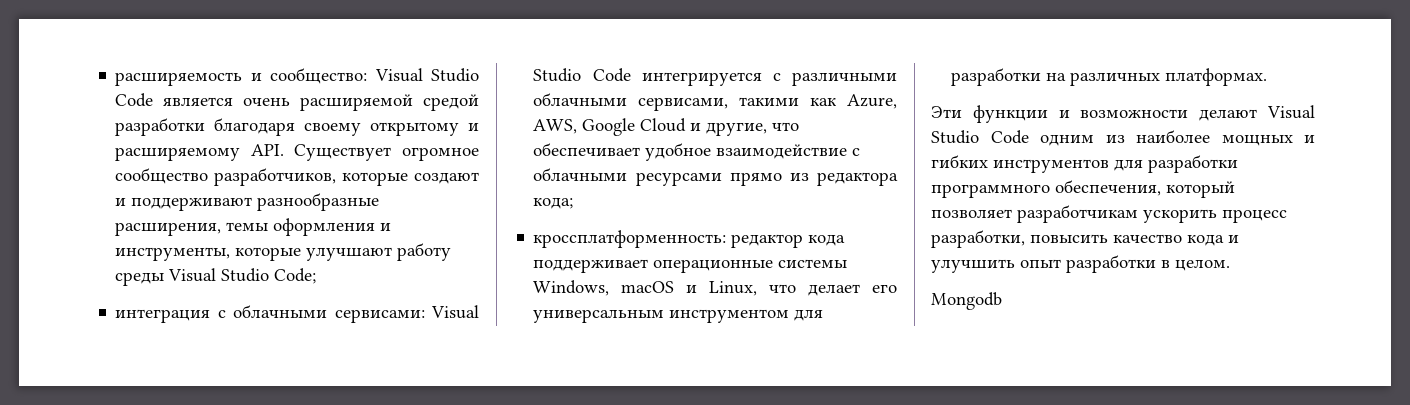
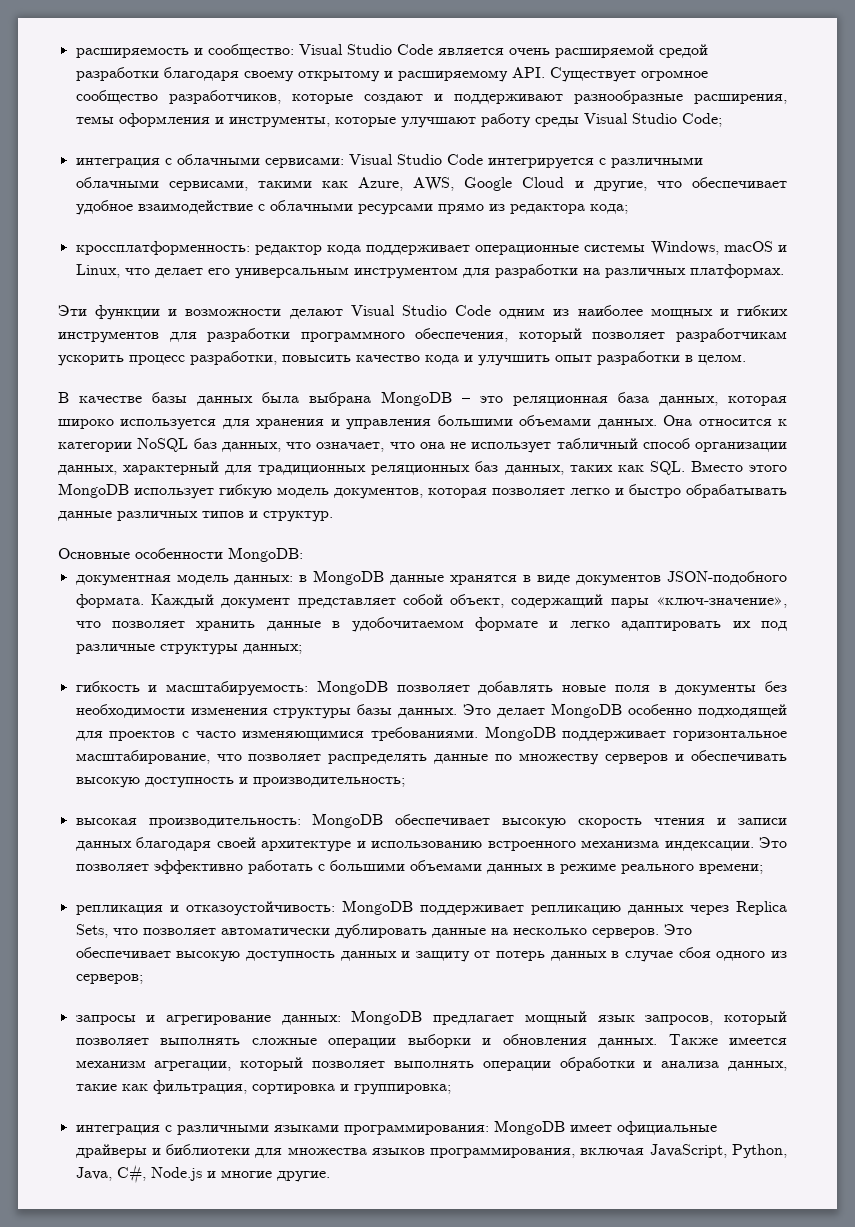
- Mongodb
+ В качестве базы данных была выбрана MongoDB – это реляционная база данных, которая широко используется для хранения и управления большими объемами данных. Она относится к категории NoSQL баз данных, что означает, что она не использует табличный способ организации данных, характерный для традиционных реляционных баз данных, таких как SQL. Вместо этого MongoDB использует гибкую модель документов, которая позволяет легко и быстро обрабатывать данные различных типов и структур.
+ Основные особенности MongoDB:
+ документная модель данных: в MongoDB данные хранятся в виде документов JSON-подобного формата. Каждый документ представляет собой объект, содержащий пары «ключ-значение», что позволяет хранить данные в удобочитаемом формате и легко адаптировать их под различные структуры данных;
+ гибкость и масштабируемость: MongoDB позволяет добавлять новые поля в документы без необходимости изменения структуры базы данных. Это делает MongoDB особенно подходящей для проектов с часто изменяющимися требованиями. MongoDB поддерживает горизонтальное масштабирование, что позволяет распределять данные по множеству серверов и обеспечивать высокую доступность и производительность;
+ высокая производительность: MongoDB обеспечивает высокую скорость чтения и записи данных благодаря своей архитектуре и использованию встроенного механизма индексации. Это позволяет эффективно работать с большими объемами данных в режиме реального времени;
+ репликация и отказоустойчивость: MongoDB поддерживает репликацию данных через Replica Sets, что позволяет автоматически дублировать данные на несколько серверов. Это обеспечивает высокую доступность данных и защиту от потерь данных в случае сбоя одного из серверов;
+ запросы и агрегирование данных: MongoDB предлагает мощный язык запросов, который позволяет выполнять сложные операции выборки и обновления данных. Также имеется механизм агрегации, который позволяет выполнять операции обработки и анализа данных, такие как фильтрация, сортировка и группировка;
+ интеграция с различными языками программирования: MongoDB имеет официальные драйверы и библиотеки для множества языков программирования, включая JavaScript, Python, Java, C#, Node.js и многие другие.

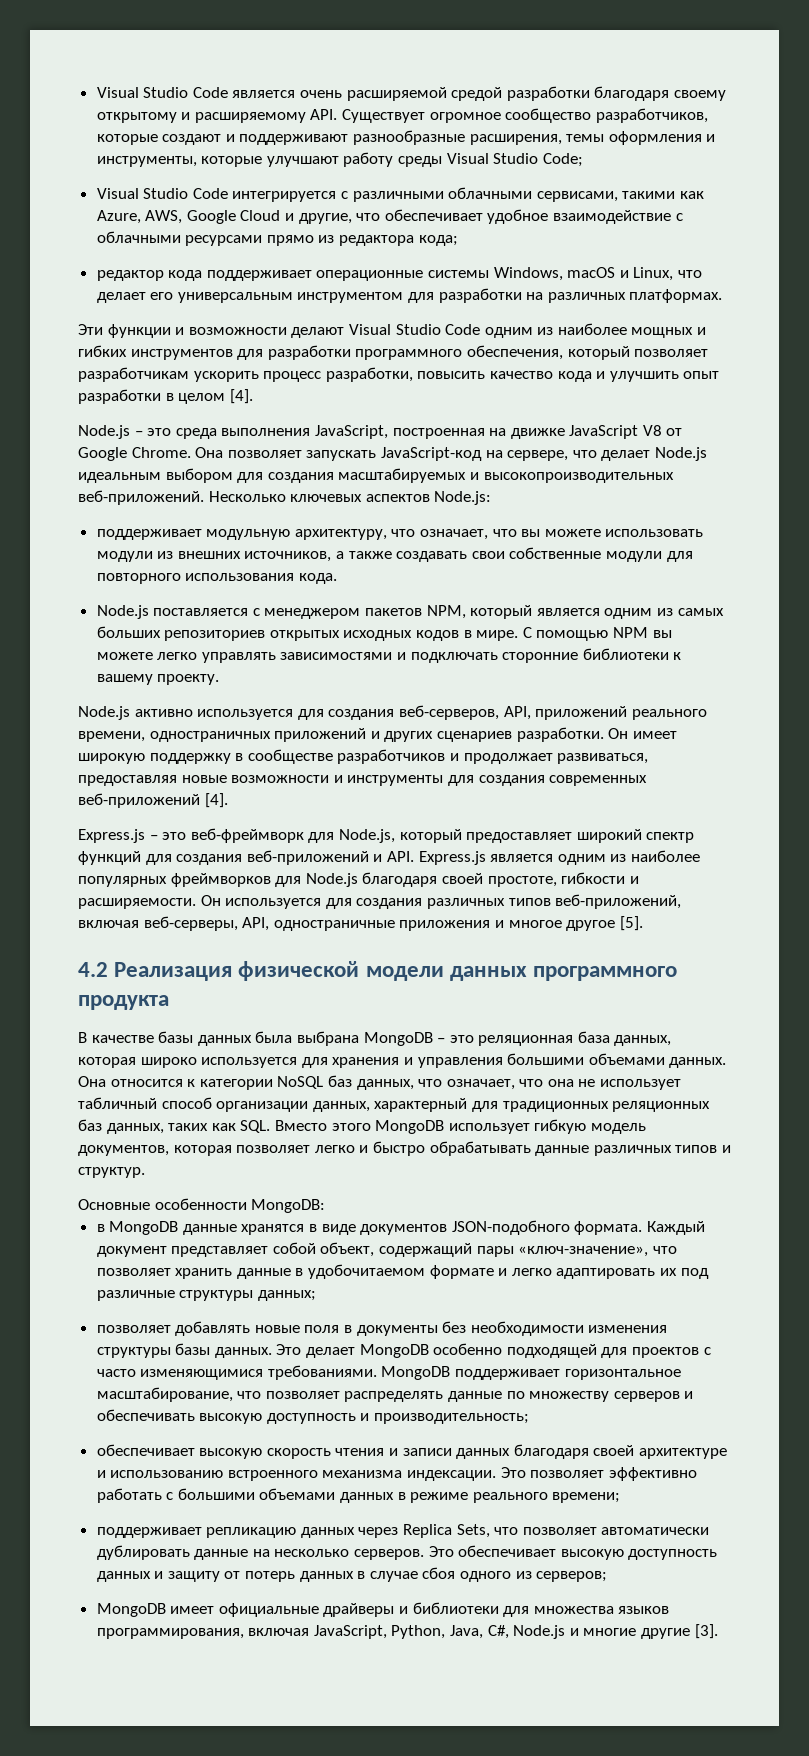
- расширяемость и сообщество: Visual Studio Code является очень расширяемой средой разработки благодаря своему открытому и расширяемому API. Существует огромное сообщество разработчиков, которые создают и поддерживают разнообразные расширения, темы оформления и инструменты, которые улучшают работу среды Visual Studio Code;
+ Visual Studio Code является очень расширяемой средой разработки благодаря своему открытому и расширяемому API. Существует огромное сообщество разработчиков, которые создают и поддерживают разнообразные расширения, темы оформления и инструменты, которые улучшают работу среды Visual Studio Code;
- интеграция с облачными сервисами: Visual Studio Code интегрируется с различными облачными сервисами, такими как Azure, AWS, Google Cloud и другие, что обеспечивает удобное взаимодействие с облачными ресурсами прямо из редактора кода;
+ Visual Studio Code интегрируется с различными облачными сервисами, такими как Azure, AWS, Google Cloud и другие, что обеспечивает удобное взаимодействие с облачными ресурсами прямо из редактора кода;
- кроссплатформенность: редактор кода поддерживает операционные системы Windows, macOS и Linux, что делает его универсальным инструментом для разработки на различных платформах.
+ редактор кода поддерживает операционные системы Windows, macOS и Linux, что делает его универсальным инструментом для разработки на различных платформах.
- Эти функции и возможности делают Visual Studio Code одним из наиболее мощных и гибких инструментов для разработки программного обеспечения, который позволяет разработчикам ускорить процесс разработки, повысить качество кода и улучшить опыт разработки в целом.
+ Эти функции и возможности делают Visual Studio Code одним из наиболее мощных и гибких инструментов для разработки программного обеспечения, который позволяет разработчикам ускорить процесс разработки, повысить качество кода и улучшить опыт разработки в целом [4].
+ Node.js – это среда выполнения JavaScript, построенная на движке JavaScript V8 от Google Chrome. Она позволяет запускать JavaScript-код на сервере, что делает Node.js идеальным выбором для создания масштабируемых и высокопроизводительных веб-приложений. Несколько ключевых аспектов Node.js:
+ поддерживает модульную архитектуру, что означает, что вы можете использовать модули из внешних источников, а также создавать свои собственные модули для повторного использования кода.
+ Node.js поставляется с менеджером пакетов NPM, который является одним из самых больших репозиториев открытых исходных кодов в мире. С помощью NPM вы можете легко управлять зависимостями и подключать сторонние библиотеки к вашему проекту.
+ Node.js активно используется для создания веб-серверов, API, приложений реального времени, одностраничных приложений и других сценариев разработки. Он имеет широкую поддержку в сообществе разработчиков и продолжает развиваться, предоставляя новые возможности и инструменты для создания современных веб-приложений [4].
+ Express.js – это веб-фреймворк для Node.js, который предоставляет широкий спектр функций для создания веб-приложений и API. Express.js является одним из наиболее популярных фреймворков для Node.js благодаря своей простоте, гибкости и расширяемости. Он используется для создания различных типов веб-приложений, включая веб-серверы, API, одностраничные приложения и многое другое [5].
+ 4.2 Реализация физической модели данных программного продукта
- документная модель данных: в MongoDB данные хранятся в виде документов JSON-подобного формата.
+ в MongoDB данные хранятся в виде документов JSON-подобного формата.
- гибкость и масштабируемость: MongoDB позволяет добавлять новые поля в документы без необходимости изменения структуры базы данных.
+ позволяет добавлять новые поля в документы без необходимости изменения структуры базы данных.
- высокая производительность: MongoDB обеспечивает высокую скорость чтения и записи данных благодаря своей архитектуре и использованию встроенного механизма индексации.
+ обеспечивает высокую скорость чтения и записи данных благодаря своей архитектуре и использованию встроенного механизма индексации.
- репликация и отказоустойчивость: MongoDB поддерживает репликацию данных через Replica Sets, что позволяет автоматически дублировать данные на несколько серверов.
+ поддерживает репликацию данных через Replica Sets, что позволяет автоматически дублировать данные на несколько серверов.
- запросы и агрегирование данных: MongoDB предлагает мощный язык запросов, который позволяет выполнять сложные операции выборки и обновления данных. Также имеется механизм агрегации, который позволяет выполнять операции обработки и анализа данных, такие как фильтрация, сортировка и группировка;
- интеграция с различными языками программирования: MongoDB имеет официальные драйверы и библиотеки для множества языков программирования, включая JavaScript, Python, Java, C#, Node.js и многие другие.
+ MongoDB имеет официальные драйверы и библиотеки для множества языков программирования, включая JavaScript, Python, Java, C#, Node.js и многие другие [3].

